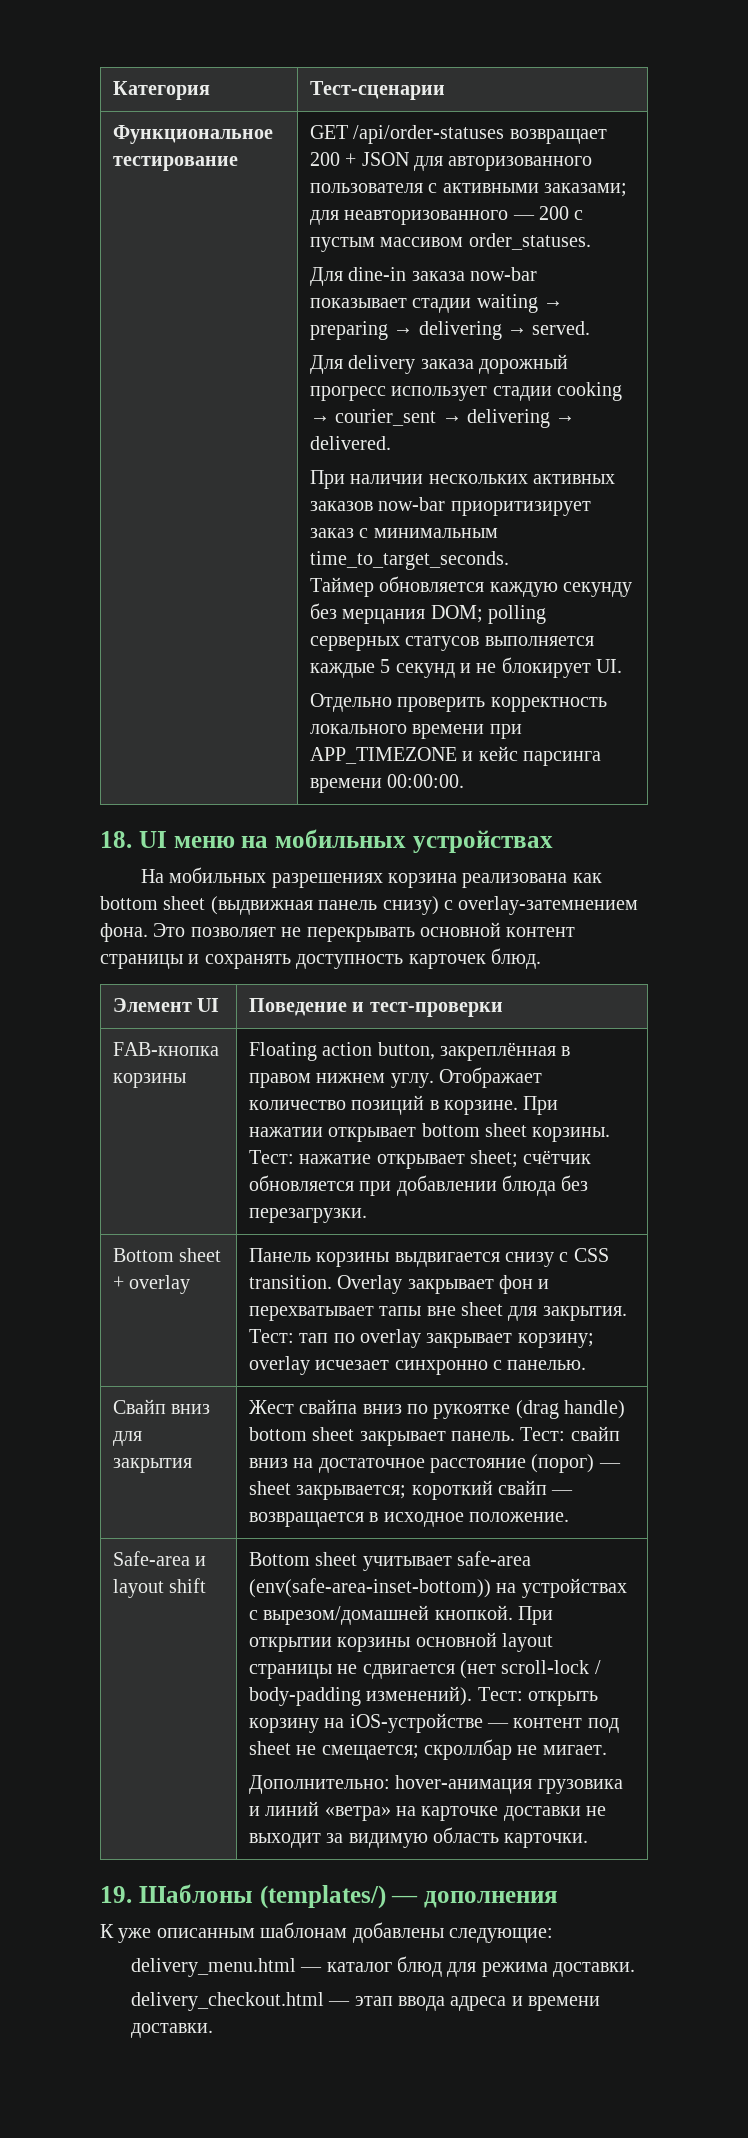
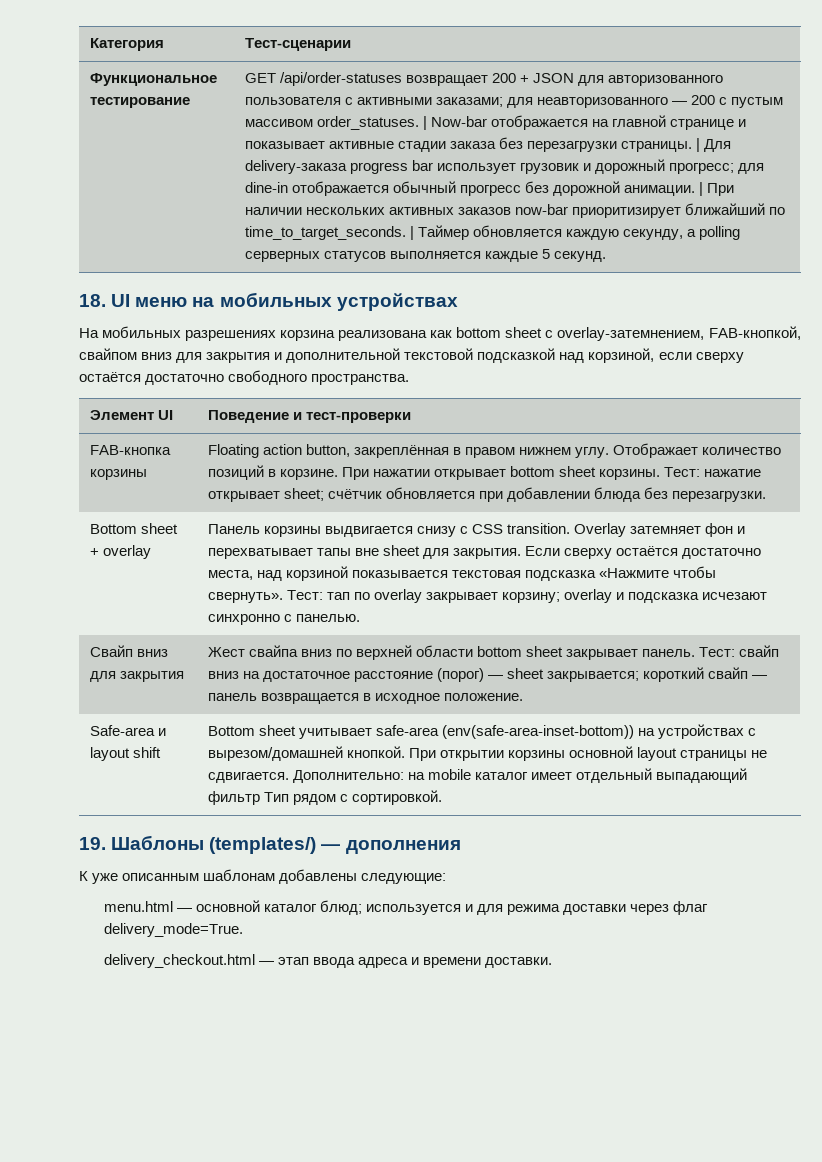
- GET /api/order-statuses возвращает 200 + JSON для авторизованного пользователя с активными заказами; для неавторизованного — 200 с пустым массивом order_statuses.
- Для dine-in заказа now-bar показывает стадии waiting → preparing → delivering → served.
- Для delivery заказа дорожный прогресс использует стадии cooking → courier_sent → delivering → delivered.
- При наличии нескольких активных заказов now-bar приоритизирует заказ с минимальным time_to_target_seconds.
- Таймер обновляется каждую секунду без мерцания DOM; polling серверных статусов выполняется каждые 5 секунд и не блокирует UI.
- Отдельно проверить корректность локального времени при APP_TIMEZONE и кейс парсинга времени 00:00:00.
+ GET /api/order-statuses возвращает 200 + JSON для авторизованного пользователя с активными заказами; для неавторизованного — 200 с пустым массивом order_statuses. | Now-bar отображается на главной странице и показывает активные стадии заказа без перезагрузки страницы. | Для delivery-заказа progress bar использует грузовик и дорожный прогресс; для dine-in отображается обычный прогресс без дорожной анимации. | При наличии нескольких активных заказов now-bar приоритизирует ближайший по time_to_target_seconds. | Таймер обновляется каждую секунду, а polling серверных статусов выполняется каждые 5 секунд.
- На мобильных разрешениях корзина реализована как bottom sheet (выдвижная панель снизу) с overlay-затемнением фона. Это позволяет не перекрывать основной контент страницы и сохранять доступность карточек блюд.
+ На мобильных разрешениях корзина реализована как bottom sheet с overlay-затемнением, FAB-кнопкой, свайпом вниз для закрытия и дополнительной текстовой подсказкой над корзиной, если сверху остаётся достаточно свободного пространства.
- Overlay закрывает фон и перехватывает тапы вне sheet для закрытия.
+ Overlay затемняет фон и перехватывает тапы вне sheet для закрытия.
+ Если сверху остаётся достаточно места, над корзиной показывается текстовая подсказка «Нажмите чтобы свернуть».
- Тест: тап по overlay закрывает корзину; overlay исчезает синхронно с панелью.
+ Тест: тап по overlay закрывает корзину; overlay и подсказка исчезают синхронно с панелью.
- Свайп вниз для закрытия | Жест свайпа вниз по рукоятке (drag handle) bottom sheet закрывает панель. Тест: свайп вниз на достаточное расстояние (порог) — sheet закрывается; короткий свайп — возвращается в исходное положение.
+ Свайп вниз для закрытия | Жест свайпа вниз по верхней области bottom sheet закрывает панель. Тест: свайп вниз на достаточное расстояние (порог) — sheet закрывается; короткий свайп — панель возвращается в исходное положение.
- При открытии корзины основной layout страницы не сдвигается (нет scroll-lock / body-padding изменений). Тест: открыть корзину на iOS-устройстве — контент под sheet не смещается; скроллбар не мигает.
- Дополнительно: hover-анимация грузовика и линий «ветра» на карточке доставки не выходит за видимую область карточки.
+ При открытии корзины основной layout страницы не сдвигается. Дополнительно: на mobile каталог имеет отдельный выпадающий фильтр Тип рядом с сортировкой.
- delivery_menu.html — каталог блюд для режима доставки.
+ menu.html — основной каталог блюд; используется и для режима доставки через флаг delivery_mode=True.

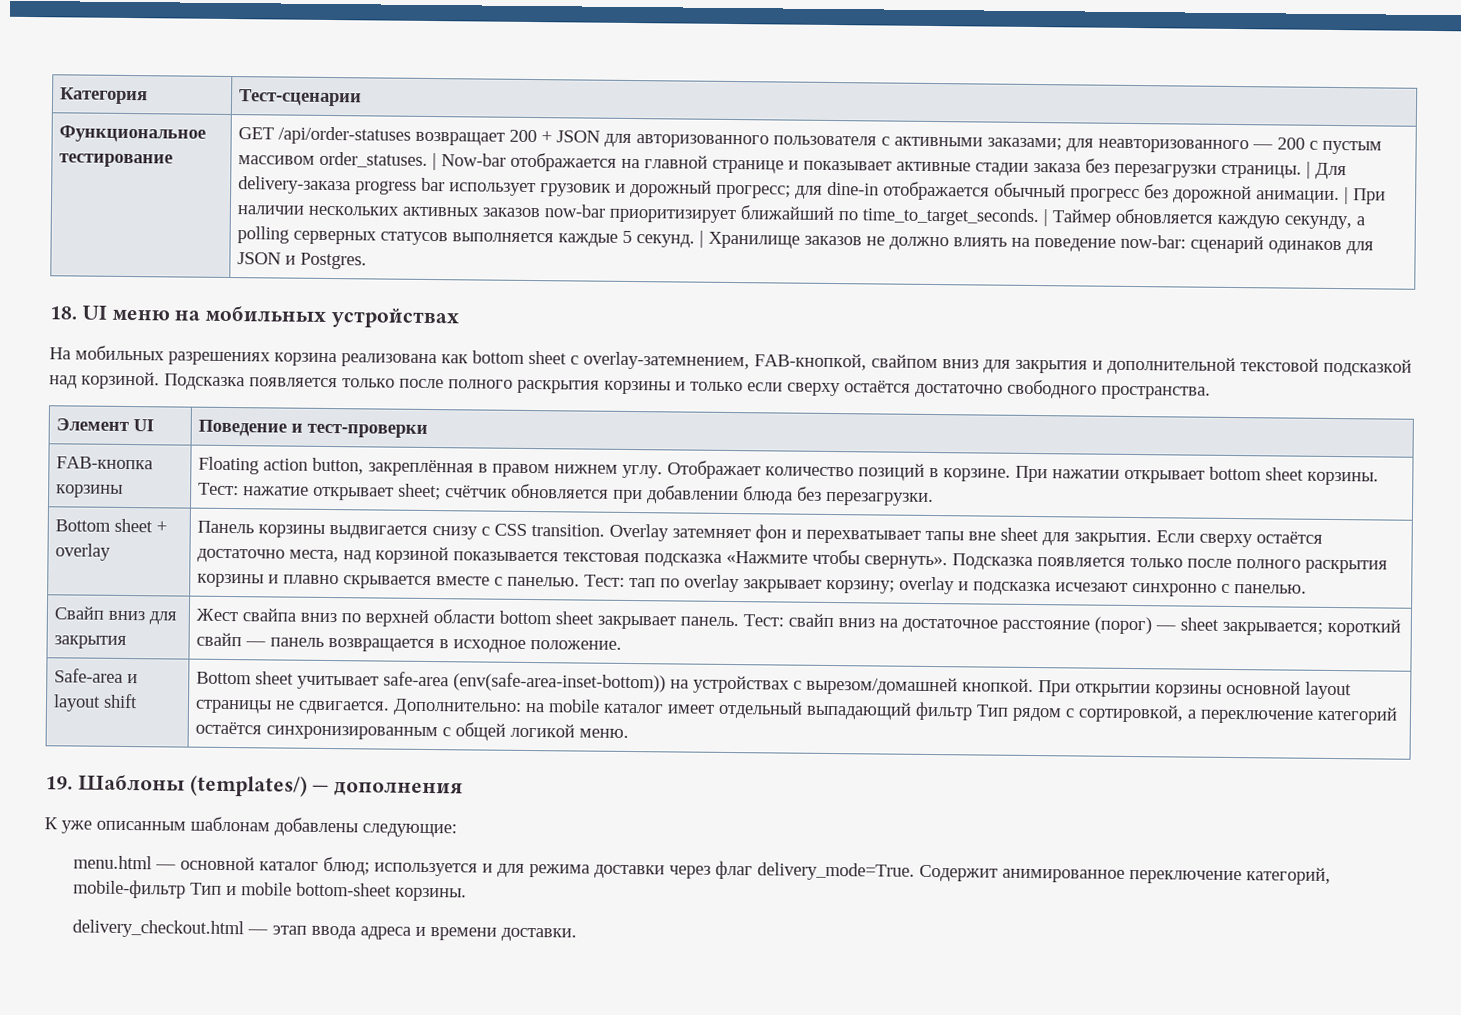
+ | Хранилище заказов не должно влиять на поведение now-bar: сценарий одинаков для JSON и Postgres.
- На мобильных разрешениях корзина реализована как bottom sheet с overlay-затемнением, FAB-кнопкой, свайпом вниз для закрытия и дополнительной текстовой подсказкой над корзиной, если сверху остаётся достаточно свободного пространства.
+ На мобильных разрешениях корзина реализована как bottom sheet с overlay-затемнением, FAB-кнопкой, свайпом вниз для закрытия и дополнительной текстовой подсказкой над корзиной. Подсказка появляется только после полного раскрытия корзины и только если сверху остаётся достаточно свободного пространства.
+ Подсказка появляется только после полного раскрытия корзины и плавно скрывается вместе с панелью.
- Дополнительно: на mobile каталог имеет отдельный выпадающий фильтр Тип рядом с сортировкой.
+ Дополнительно: на mobile каталог имеет отдельный выпадающий фильтр Тип рядом с сортировкой, а переключение категорий остаётся синхронизированным с общей логикой меню.
+ Содержит анимированное переключение категорий, mobile-фильтр Тип и mobile bottom-sheet корзины.

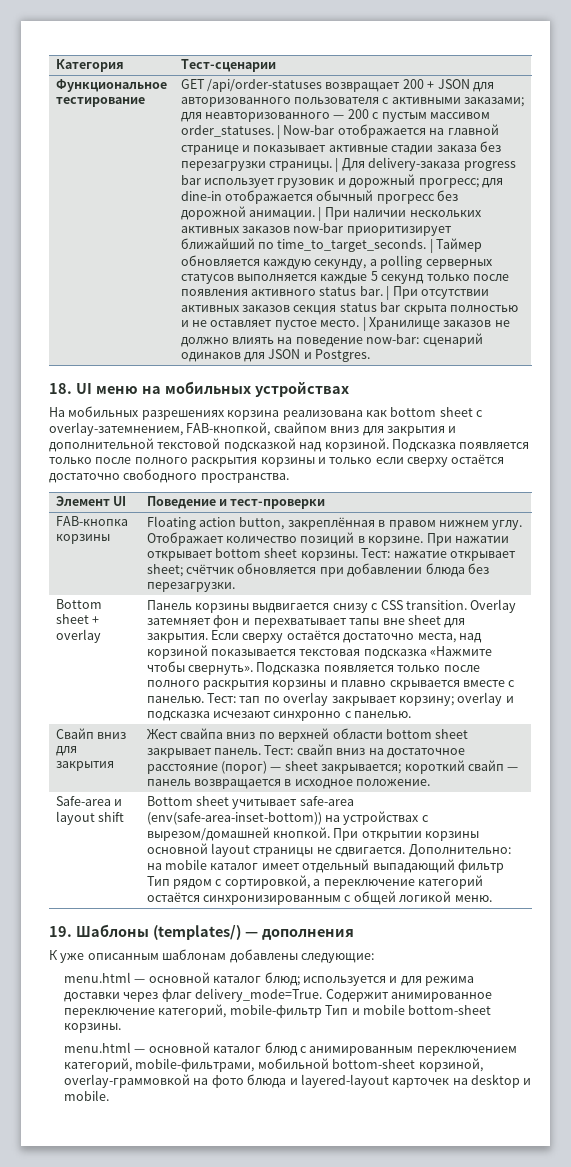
- | Таймер обновляется каждую секунду, а polling серверных статусов выполняется каждые 5 секунд.
+ | Таймер обновляется каждую секунду, а polling серверных статусов выполняется каждые 5 секунд только после появления активного status bar. | При отсутствии активных заказов секция status bar скрыта полностью и не оставляет пустое место.
- delivery_checkout.html — этап ввода адреса и времени доставки.
+ menu.html — основной каталог блюд с анимированным переключением категорий, mobile-фильтрами, мобильной bottom-sheet корзиной, overlay-граммовкой на фото блюда и layered-layout карточек на desktop и mobile.

